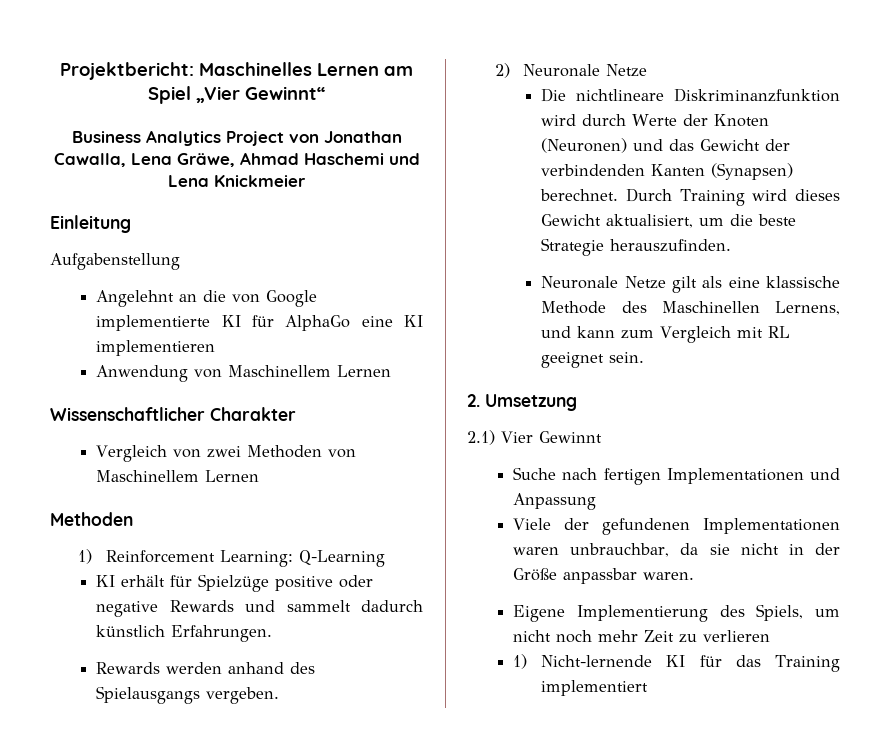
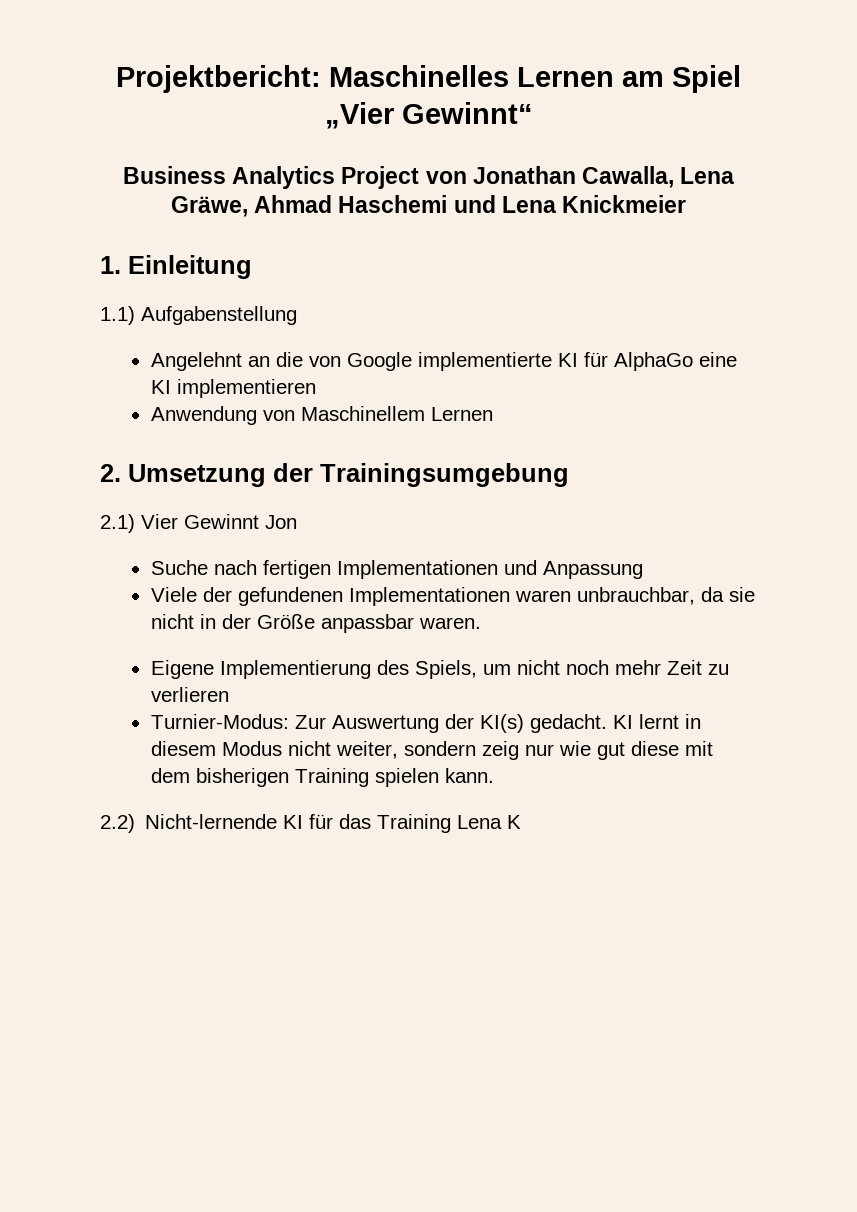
- Einleitung
+ 1. Einleitung
- Aufgabenstellung
+ 1.1) Aufgabenstellung
- Wissenschaftlicher Charakter
- Vergleich von zwei Methoden von Maschinellem Lernen
- Methoden
- 1) Reinforcement Learning: Q-Learning
- KI erhält für Spielzüge positive oder negative Rewards und sammelt dadurch künstlich Erfahrungen.
- Rewards werden anhand des Spielausgangs vergeben.
- 2) Neuronale Netze
- Die nichtlineare Diskriminanzfunktion wird durch Werte der Knoten (Neuronen) und das Gewicht der verbindenden Kanten (Synapsen) berechnet. Durch Training wird dieses Gewicht aktualisiert, um die beste Strategie herauszufinden.
- Neuronale Netze gilt als eine klassische Methode des Maschinellen Lernens, und kann zum Vergleich mit RL geeignet sein.
- 2. Umsetzung
+ 2. Umsetzung der Trainingsumgebung
- 2.1) Vier Gewinnt
+ 2.1) Vier Gewinnt Jon
- 1) Nicht-lernende KI für das Training implementiert
+ Turnier-Modus: Zur Auswertung der KI(s) gedacht. KI lernt in diesem Modus nicht weiter, sondern zeig nur wie gut diese mit dem bisherigen Training spielen kann.
+ 2.2) Nicht-lernende KI für das Training Lena K

